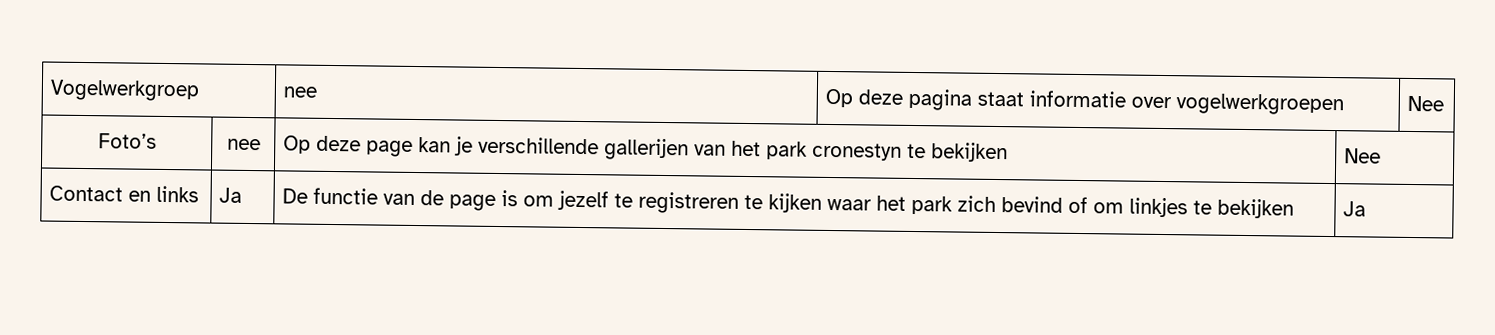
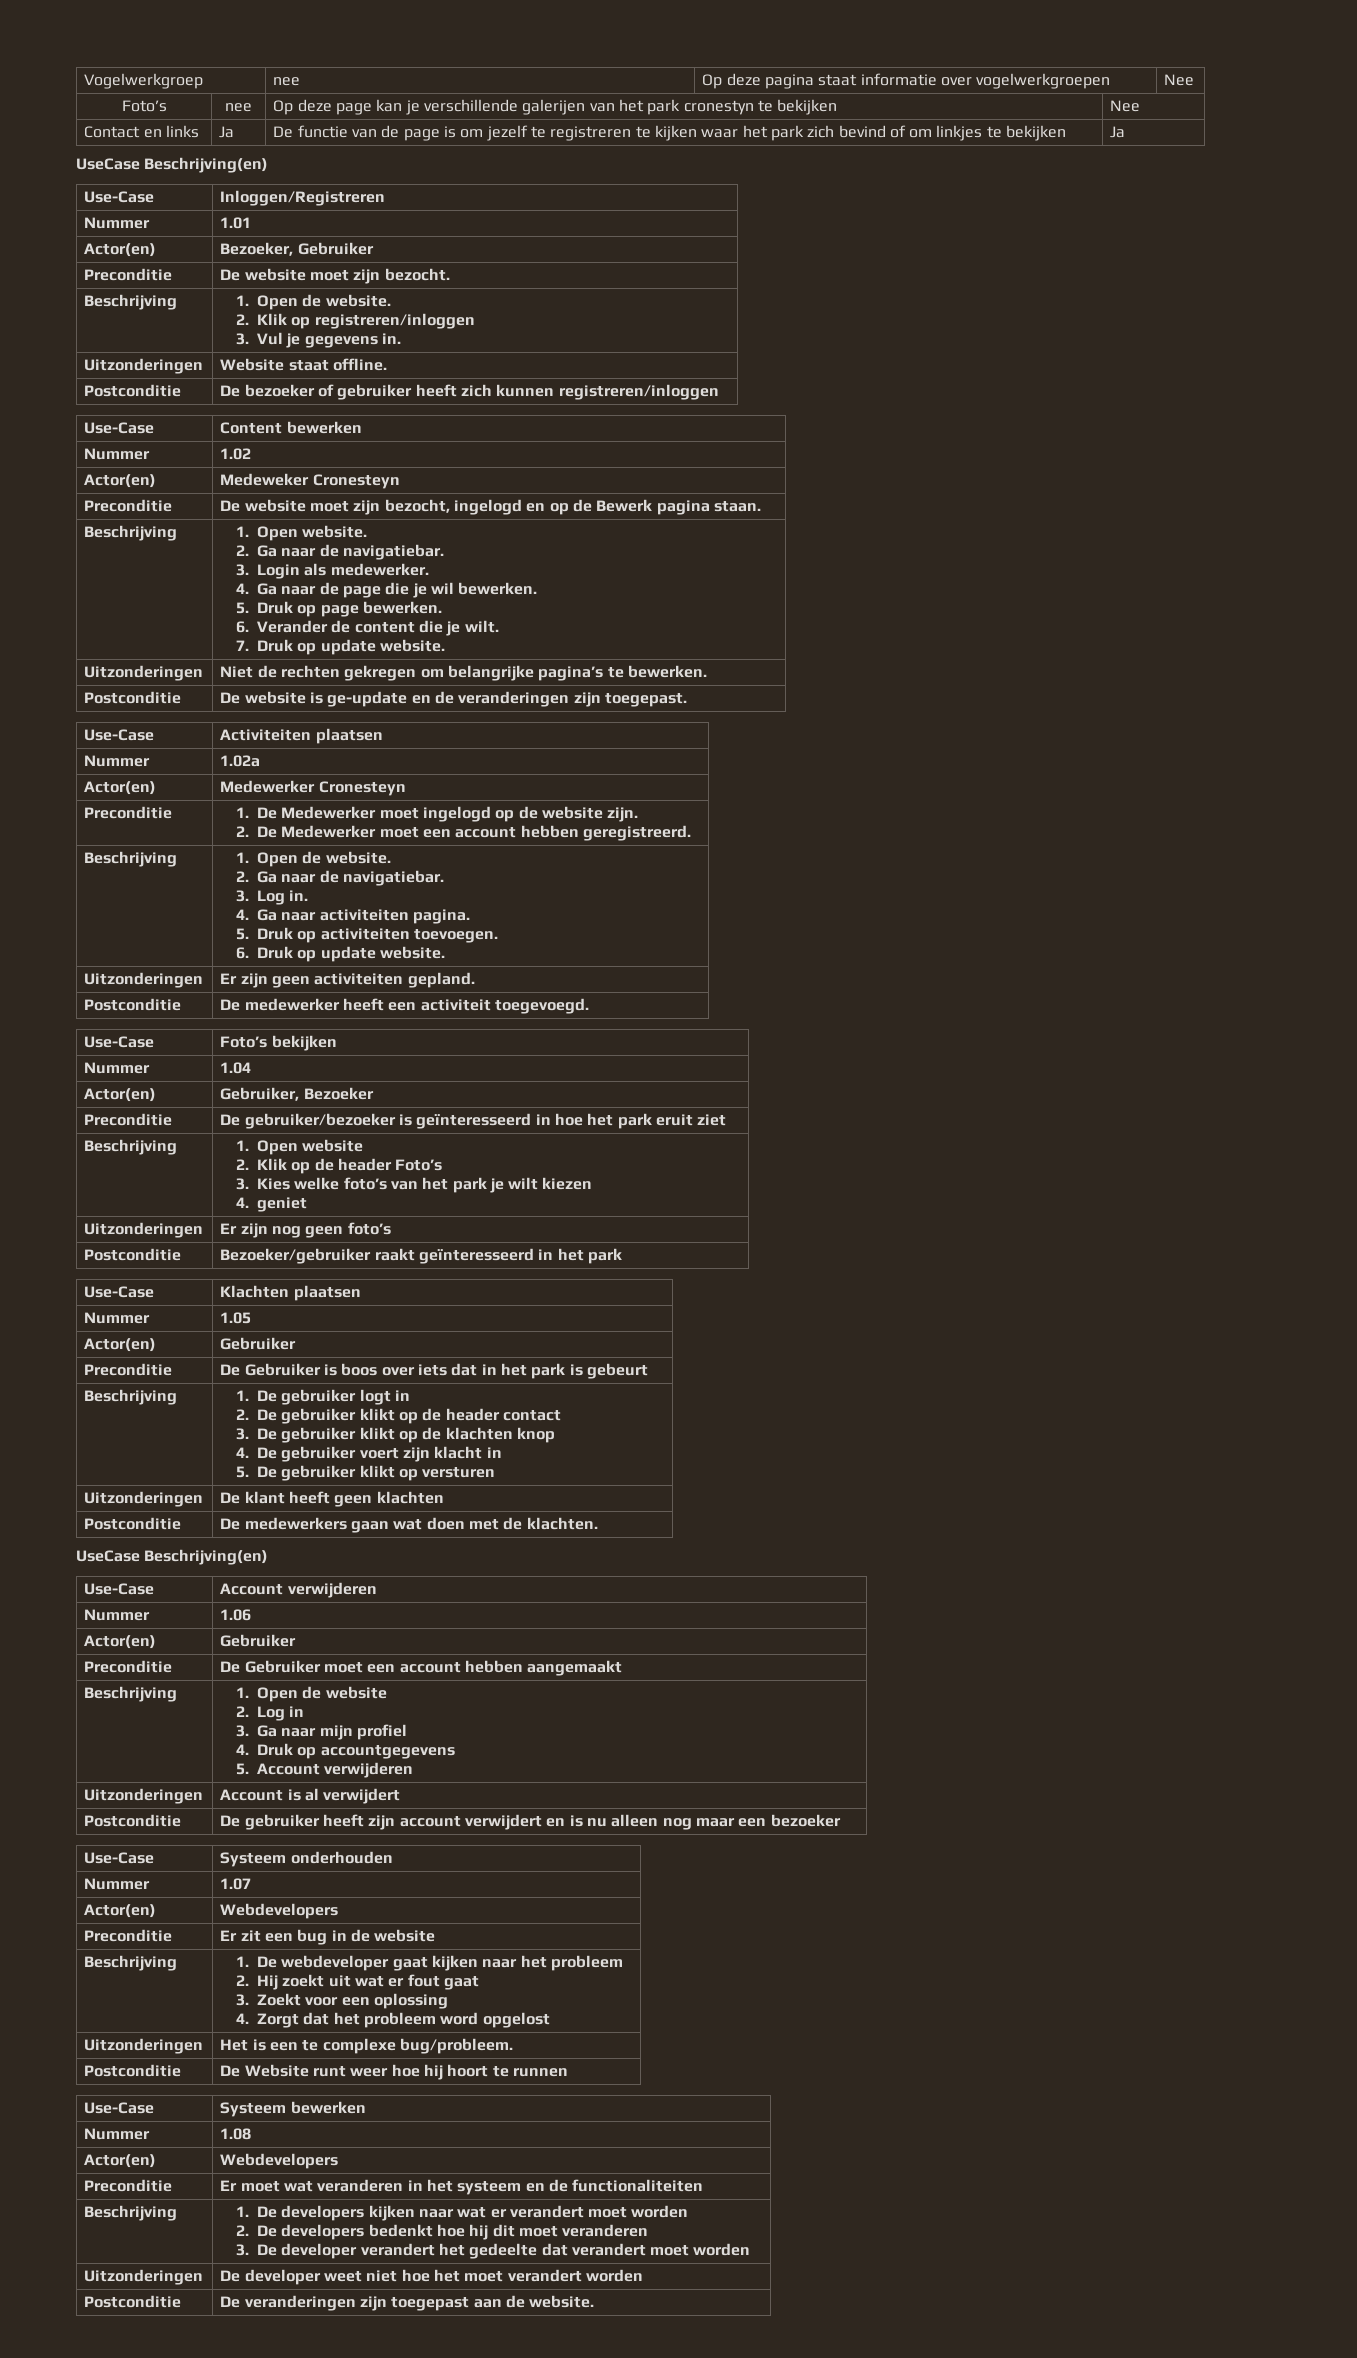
- Foto’s | nee | Op deze page kan je verschillende gallerijen van het park cronestyn te bekijken | Nee
+ Foto’s | nee | Op deze page kan je verschillende galerijen van het park cronestyn te bekijken | Nee
  Contact en links | Ja | De functie van de page is om jezelf te registreren te kijken waar het park zich bevind of om linkjes te bekijken | Ja
+ UseCase Beschrijving(en)
+ Use-Case | Inloggen/Registreren
+ Nummer | 1.01
+ Actor(en) | Bezoeker, Gebruiker
+ Preconditie | De website moet zijn bezocht.
+ Beschrijving | 1. Open de website.
+ 2. Klik op registreren/inloggen
+ 3. Vul je gegevens in.
+ Uitzonderingen | Website staat offline.
+ Postconditie | De bezoeker of gebruiker heeft zich kunnen registreren/inloggen
+ Use-Case | Content bewerken
+ Nummer | 1.02
+ Actor(en) | Medeweker Cronesteyn
+ Preconditie | De website moet zijn bezocht, ingelogd en op de Bewerk pagina staan.
+ Beschrijving | 1. Open website.
+ 2. Ga naar de navigatiebar.
+ 3. Login als medewerker.
+ 4. Ga naar de page die je wil bewerken.
+ 5. Druk op page bewerken.
+ 6. Verander de content die je wilt.
+ 7. Druk op update website.
+ Uitzonderingen | Niet de rechten gekregen om belangrijke pagina’s te bewerken.
+ Postconditie | De website is ge-update en de veranderingen zijn toegepast.
+ Use-Case | Activiteiten plaatsen
+ Nummer | 1.02a
+ Actor(en) | Medewerker Cronesteyn
+ Preconditie | 1. De Medewerker moet ingelogd op de website zijn.
+ 2. De Medewerker moet een account hebben geregistreerd.
+ Beschrijving | 1. Open de website.
+ 2. Ga naar de navigatiebar.
+ 3. Log in.
+ 4. Ga naar activiteiten pagina.
+ 5. Druk op activiteiten toevoegen.
+ 6. Druk op update website.
+ Uitzonderingen | Er zijn geen activiteiten gepland.
+ Postconditie | De medewerker heeft een activiteit toegevoegd.
+ Use-Case | Foto’s bekijken
+ Nummer | 1.04
+ Actor(en) | Gebruiker, Bezoeker
+ Preconditie | De gebruiker/bezoeker is geïnteresseerd in hoe het park eruit ziet
+ Beschrijving | 1. Open website
+ 2. Klik op de header Foto’s
+ 3. Kies welke foto’s van het park je wilt kiezen
+ 4. geniet
+ Uitzonderingen | Er zijn nog geen foto’s
+ Postconditie | Bezoeker/gebruiker raakt geïnteresseerd in het park
+ Use-Case | Klachten plaatsen
+ Nummer | 1.05
+ Actor(en) | Gebruiker
+ Preconditie | De Gebruiker is boos over iets dat in het park is gebeurt
+ Beschrijving | 1. De gebruiker logt in
+ 2. De gebruiker klikt op de header contact
+ 3. De gebruiker klikt op de klachten knop
+ 4. De gebruiker voert zijn klacht in
+ 5. De gebruiker klikt op versturen
+ Uitzonderingen | De klant heeft geen klachten
+ Postconditie | De medewerkers gaan wat doen met de klachten.
+ UseCase Beschrijving(en)
+ Use-Case | Account verwijderen
+ Nummer | 1.06
+ Actor(en) | Gebruiker
+ Preconditie | De Gebruiker moet een account hebben aangemaakt
+ Beschrijving | 1. Open de website
+ 2. Log in
+ 3. Ga naar mijn profiel
+ 4. Druk op accountgegevens
+ 5. Account verwijderen
+ Uitzonderingen | Account is al verwijdert
+ Postconditie | De gebruiker heeft zijn account verwijdert en is nu alleen nog maar een bezoeker
+ Use-Case | Systeem onderhouden
+ Nummer | 1.07
+ Actor(en) | Webdevelopers
+ Preconditie | Er zit een bug in de website
+ Beschrijving | 1. De webdeveloper gaat kijken naar het probleem
+ 2. Hij zoekt uit wat er fout gaat
+ 3. Zoekt voor een oplossing
+ 4. Zorgt dat het probleem word opgelost
+ Uitzonderingen | Het is een te complexe bug/probleem.
+ Postconditie | De Website runt weer hoe hij hoort te runnen
+ Use-Case | Systeem bewerken
+ Nummer | 1.08
+ Actor(en) | Webdevelopers
+ Preconditie | Er moet wat veranderen in het systeem en de functionaliteiten
+ Beschrijving | 1. De developers kijken naar wat er verandert moet worden
+ 2. De developers bedenkt hoe hij dit moet veranderen
+ 3. De developer verandert het gedeelte dat verandert moet worden
+ Uitzonderingen | De developer weet niet hoe het moet verandert worden
+ Postconditie | De veranderingen zijn toegepast aan de website.

